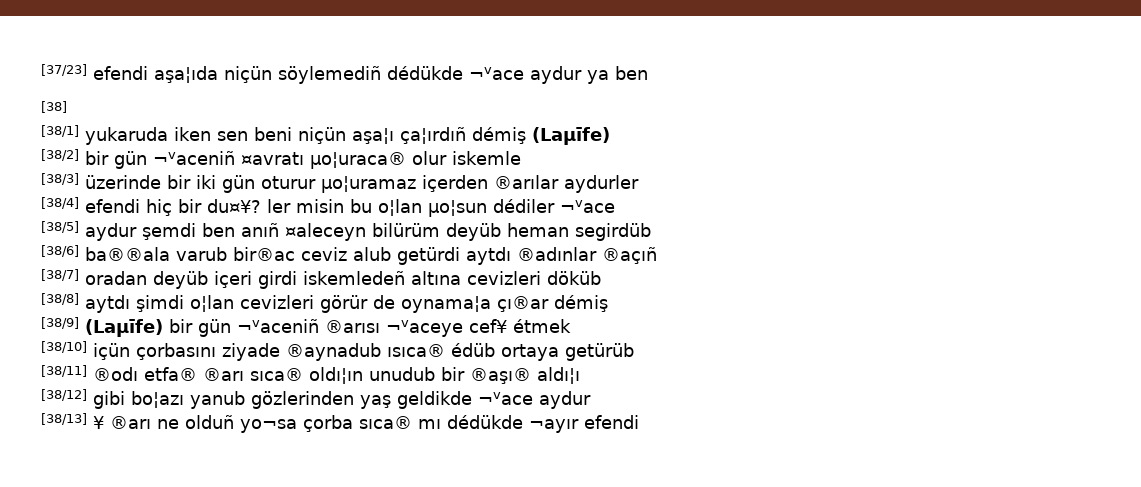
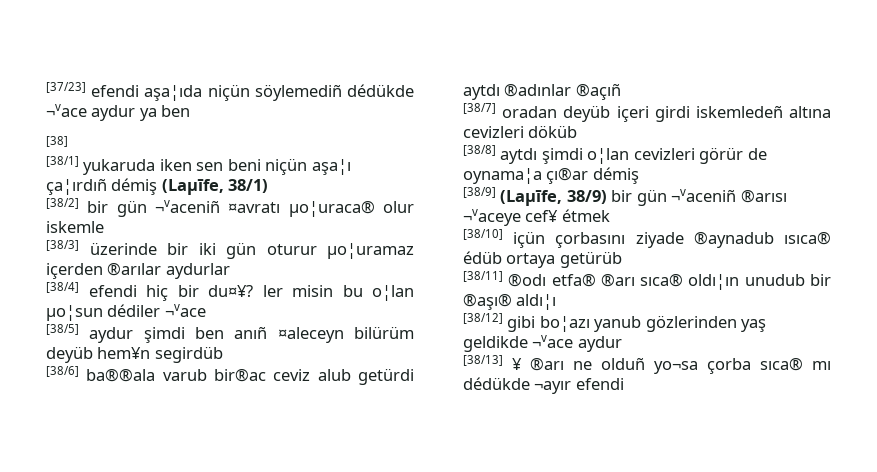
- [38/1] yukaruda iken sen beni niçün aşa¦ı ça¦ırdıñ démiş (Laµīfe)
+ [38/1] yukaruda iken sen beni niçün aşa¦ı ça¦ırdıñ démiş (Laµīfe, 38/1)
- [38/3] üzerinde bir iki gün oturur µo¦uramaz içerden ®arılar aydurler
+ [38/3] üzerinde bir iki gün oturur µo¦uramaz içerden ®arılar aydurlar
- [38/5] aydur şemdi ben anıñ ¤aleceyn bilürüm deyüb heman segirdüb
+ [38/5] aydur şimdi ben anıñ ¤aleceyn bilürüm deyüb hem¥n segirdüb
- [38/9] (Laµīfe) bir gün ¬vaceniñ ®arısı ¬vaceye cef¥ étmek
+ [38/9] (Laµīfe, 38/9) bir gün ¬vaceniñ ®arısı ¬vaceye cef¥ étmek

